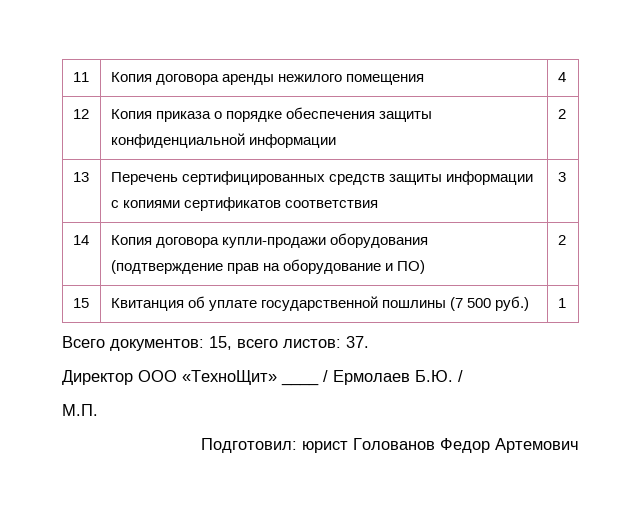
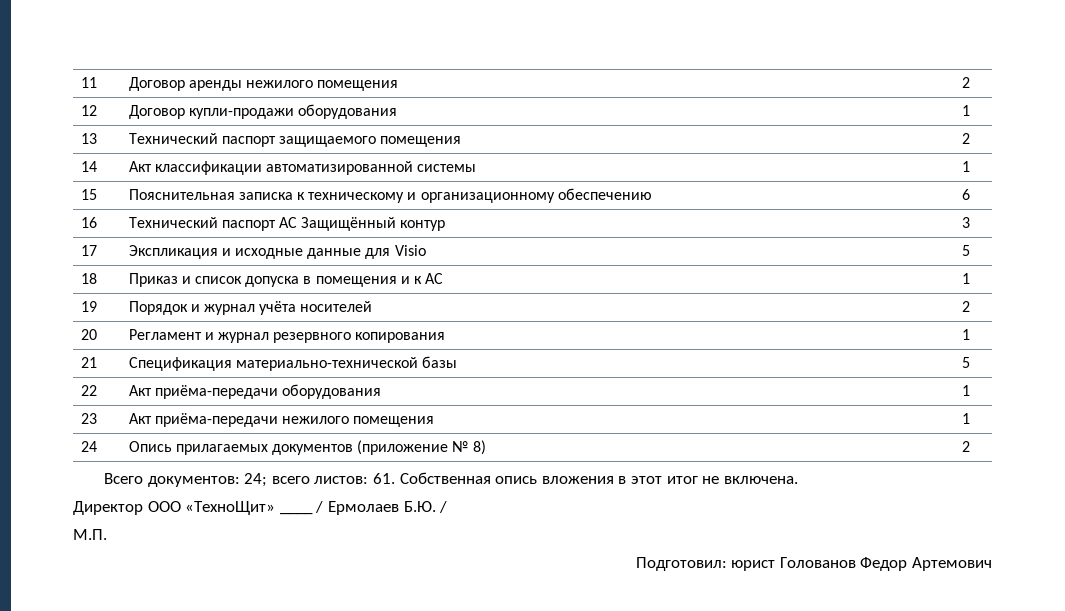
- 11 | Копия договора аренды нежилого помещения | 4
+ 11 | Договор аренды нежилого помещения | 2
- 12 | Копия приказа о порядке обеспечения защиты конфиденциальной информации | 2
- 13 | Перечень сертифицированных средств защиты информации с копиями сертификатов соответствия | 3
- 14 | Копия договора купли-продажи оборудования (подтверждение прав на оборудование и ПО) | 2
- 15 | Квитанция об уплате государственной пошлины (7 500 руб.) | 1
+ 12 | Договор купли-продажи оборудования | 1
+ 13 | Технический паспорт защищаемого помещения | 2
+ 14 | Акт классификации автоматизированной системы | 1
+ 15 | Пояснительная записка к техническому и организационному обеспечению | 6
+ 16 | Технический паспорт АС Защищённый контур | 3
+ 17 | Экспликация и исходные данные для Visio | 5
+ 18 | Приказ и список допуска в помещения и к АС | 1
+ 19 | Порядок и журнал учёта носителей | 2
+ 20 | Регламент и журнал резервного копирования | 1
+ 21 | Спецификация материально-технической базы | 5
+ 22 | Акт приёма-передачи оборудования | 1
+ 23 | Акт приёма-передачи нежилого помещения | 1
+ 24 | Опись прилагаемых документов (приложение № 8) | 2
- Всего документов: 15, всего листов: 37.
+ Всего документов: 24; всего листов: 61. Собственная опись вложения в этот итог не включена.

